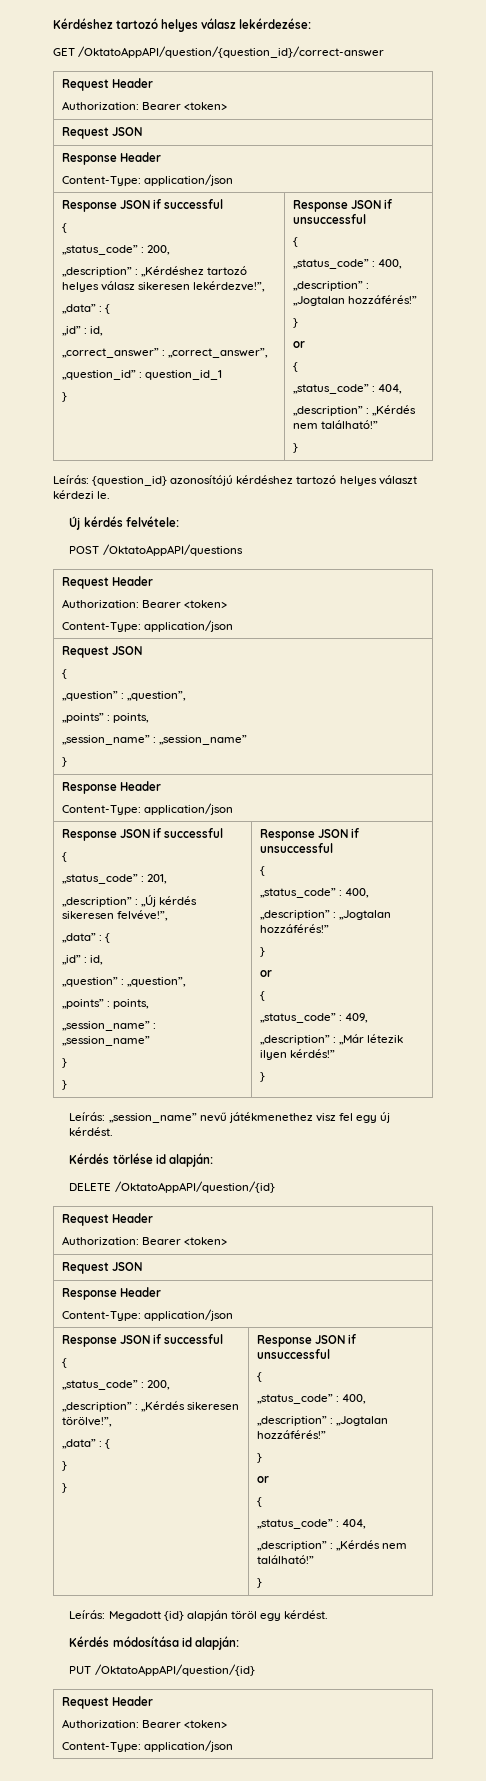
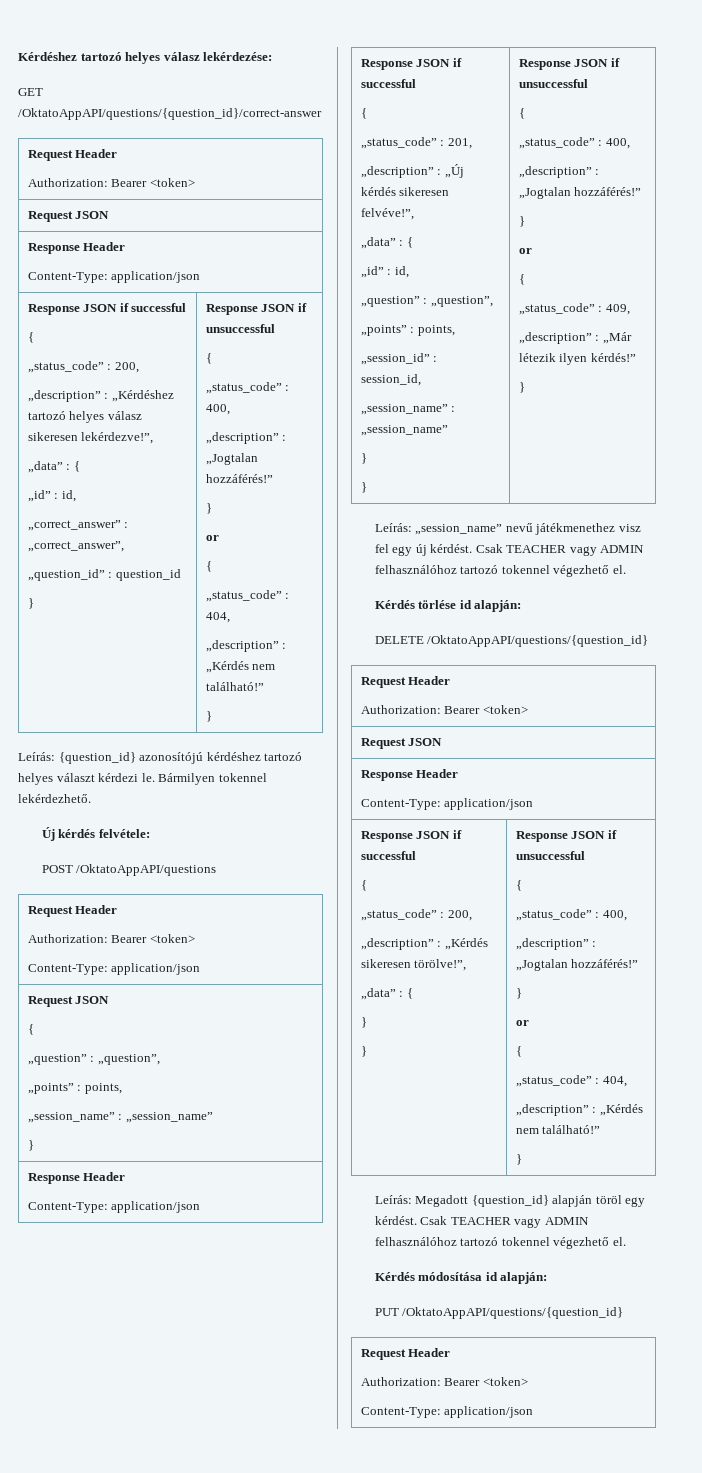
- GET /OktatoAppAPI/question/{question_id}/correct-answer
+ GET /OktatoAppAPI/questions/{question_id}/correct-answer
- „question_id” : question_id_1
+ „question_id” : question_id
+ Bármilyen tokennel lekérdezhető.
+ „session_id” : session_id,
- Leírás: „session_name” nevű játékmenethez visz fel egy új kérdést.
+ Leírás: „session_name” nevű játékmenethez visz fel egy új kérdést. Csak TEACHER vagy ADMIN felhasználóhoz tartozó tokennel végezhető el.
- DELETE /OktatoAppAPI/question/{id}
+ DELETE /OktatoAppAPI/questions/{question_id}
- Leírás: Megadott {id} alapján töröl egy kérdést.
+ Leírás: Megadott {question_id} alapján töröl egy kérdést. Csak TEACHER vagy ADMIN felhasználóhoz tartozó tokennel végezhető el.
- PUT /OktatoAppAPI/question/{id}
+ PUT /OktatoAppAPI/questions/{question_id}

